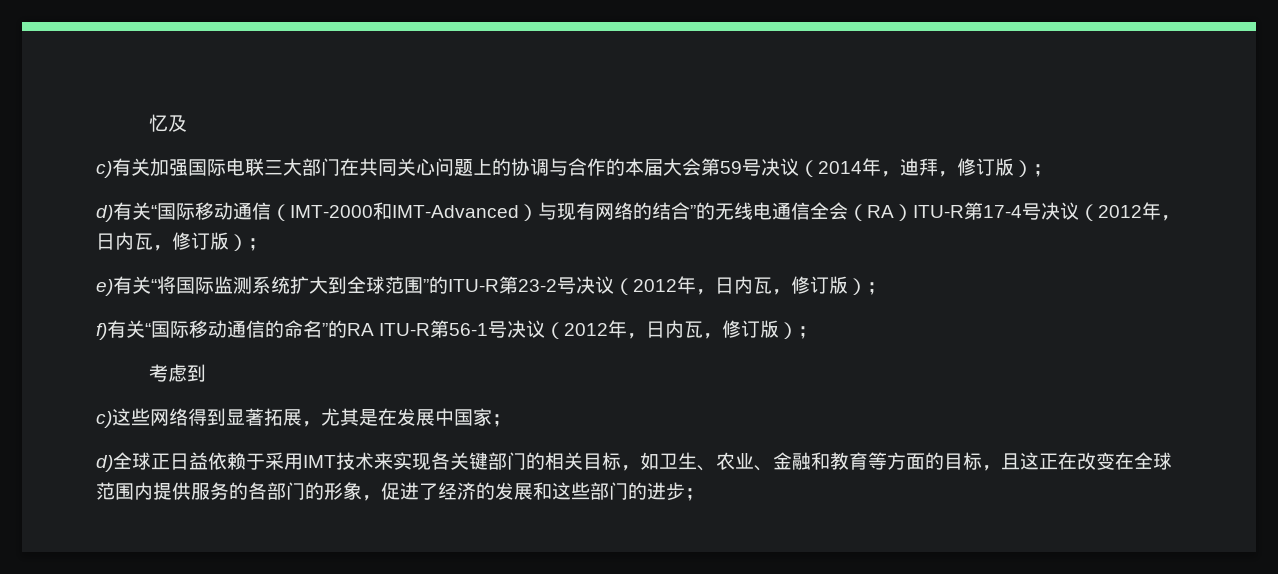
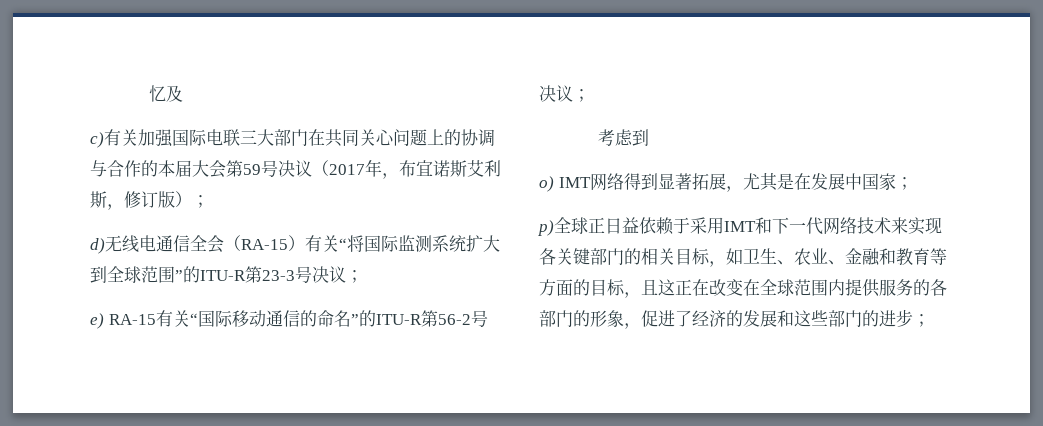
- c)有关加强国际电联三大部门在共同关心问题上的协调与合作的本届大会第59号决议（2014年，迪拜，修订版）；
+ c)有关加强国际电联三大部门在共同关心问题上的协调与合作的本届大会第59号决议（2017年，布宜诺斯艾利斯，修订版）；
- d)有关“国际移动通信（IMT-2000和IMT-Advanced）与现有网络的结合”的无线电通信全会（RA）ITU-R第17-4号决议（2012年，日内瓦，修订版）；
- e)有关“将国际监测系统扩大到全球范围”的ITU-R第23-2号决议（2012年，日内瓦，修订版）；
- f)有关“国际移动通信的命名”的RA ITU-R第56-1号决议（2012年，日内瓦，修订版）；
+ d)无线电通信全会（RA-15）有关“将国际监测系统扩大到全球范围”的ITU-R第23-3号决议；
+ e) RA-15有关“国际移动通信的命名”的ITU-R第56-2号决议；
- c)这些网络得到显著拓展，尤其是在发展中国家；
+ o) IMT网络得到显著拓展，尤其是在发展中国家；
- d)全球正日益依赖于采用IMT技术来实现各关键部门的相关目标，如卫生、农业、金融和教育等方面的目标，且这正在改变在全球范围内提供服务的各部门的形象，促进了经济的发展和这些部门的进步；
+ p)全球正日益依赖于采用IMT和下一代网络技术来实现各关键部门的相关目标，如卫生、农业、金融和教育等方面的目标，且这正在改变在全球范围内提供服务的各部门的形象，促进了经济的发展和这些部门的进步；

